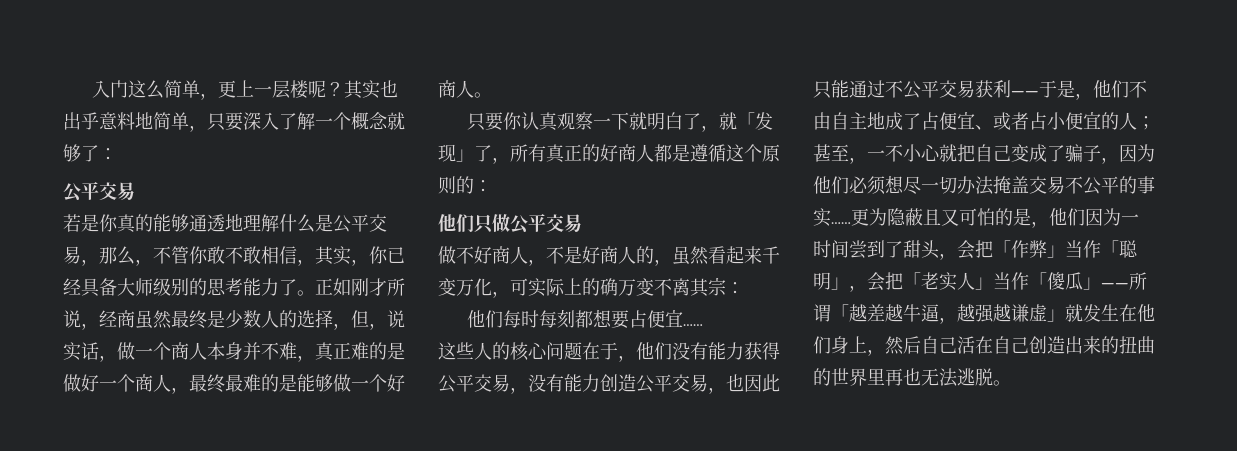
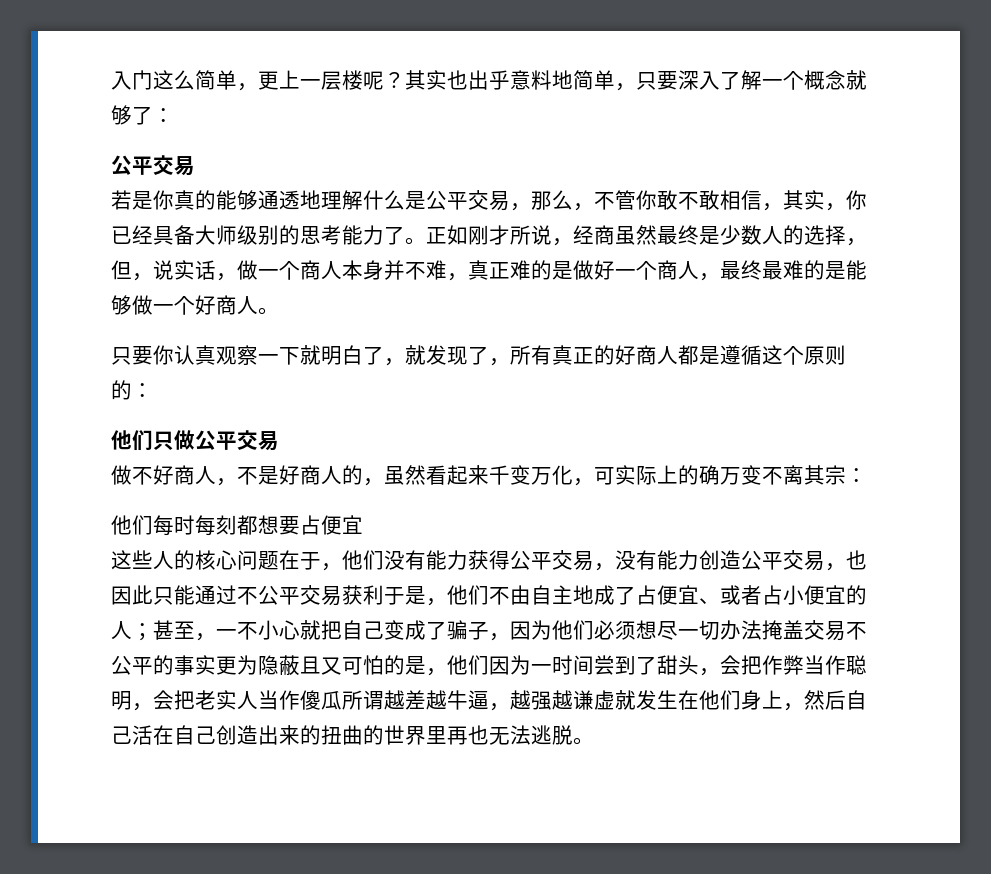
- 只要你认真观察一下就明白了，就「发现」了，所有真正的好商人都是遵循这个原则的：
+ 只要你认真观察一下就明白了，就发现了，所有真正的好商人都是遵循这个原则的：
- 他们每时每刻都想要占便宜……
+ 他们每时每刻都想要占便宜
- 这些人的核心问题在于，他们没有能力获得公平交易，没有能力创造公平交易，也因此只能通过不公平交易获利——于是，他们不由自主地成了占便宜、或者占小便宜的人；
+ 这些人的核心问题在于，他们没有能力获得公平交易，没有能力创造公平交易，也因此只能通过不公平交易获利于是，他们不由自主地成了占便宜、或者占小便宜的人；
- 甚至，一不小心就把自己变成了骗子，因为他们必须想尽一切办法掩盖交易不公平的事实……更为隐蔽且又可怕的是，他们因为一时间尝到了甜头，会把「作弊」当作「聪明」，会把「老实人」当作「傻瓜」——所谓「越差越牛逼，越强越谦虚」就发生在他们身上，然后自己活在自己创造出来的扭曲的世界里再也无法逃脱。
+ 甚至，一不小心就把自己变成了骗子，因为他们必须想尽一切办法掩盖交易不公平的事实更为隐蔽且又可怕的是，他们因为一时间尝到了甜头，会把作弊当作聪明，会把老实人当作傻瓜所谓越差越牛逼，越强越谦虚就发生在他们身上，然后自己活在自己创造出来的扭曲的世界里再也无法逃脱。

